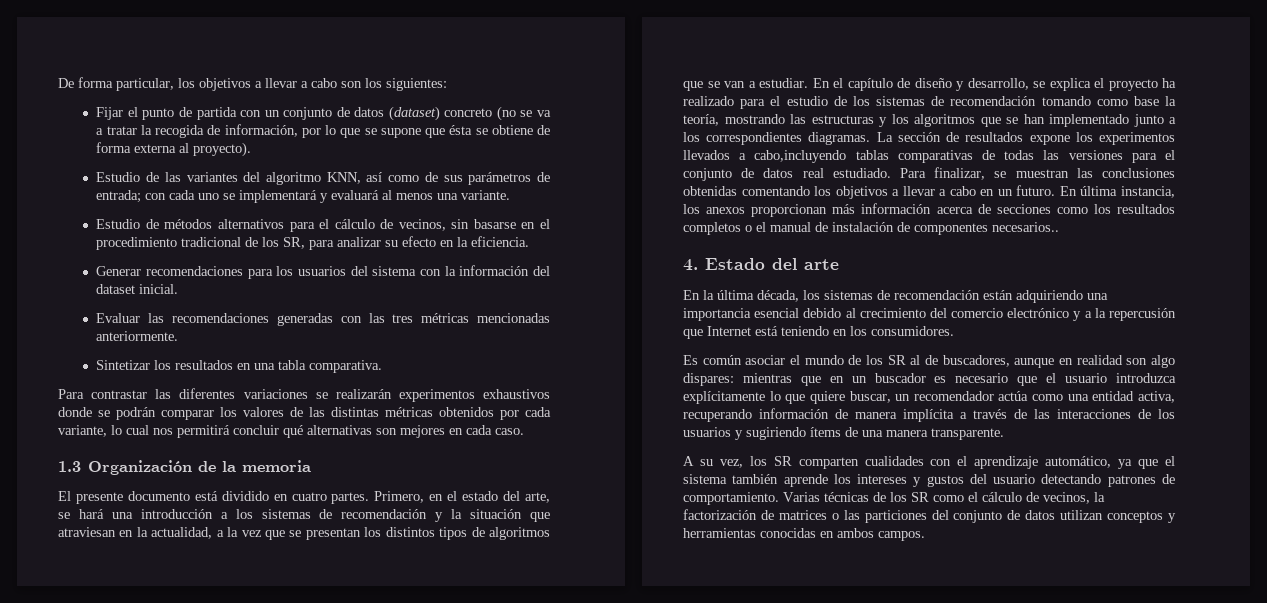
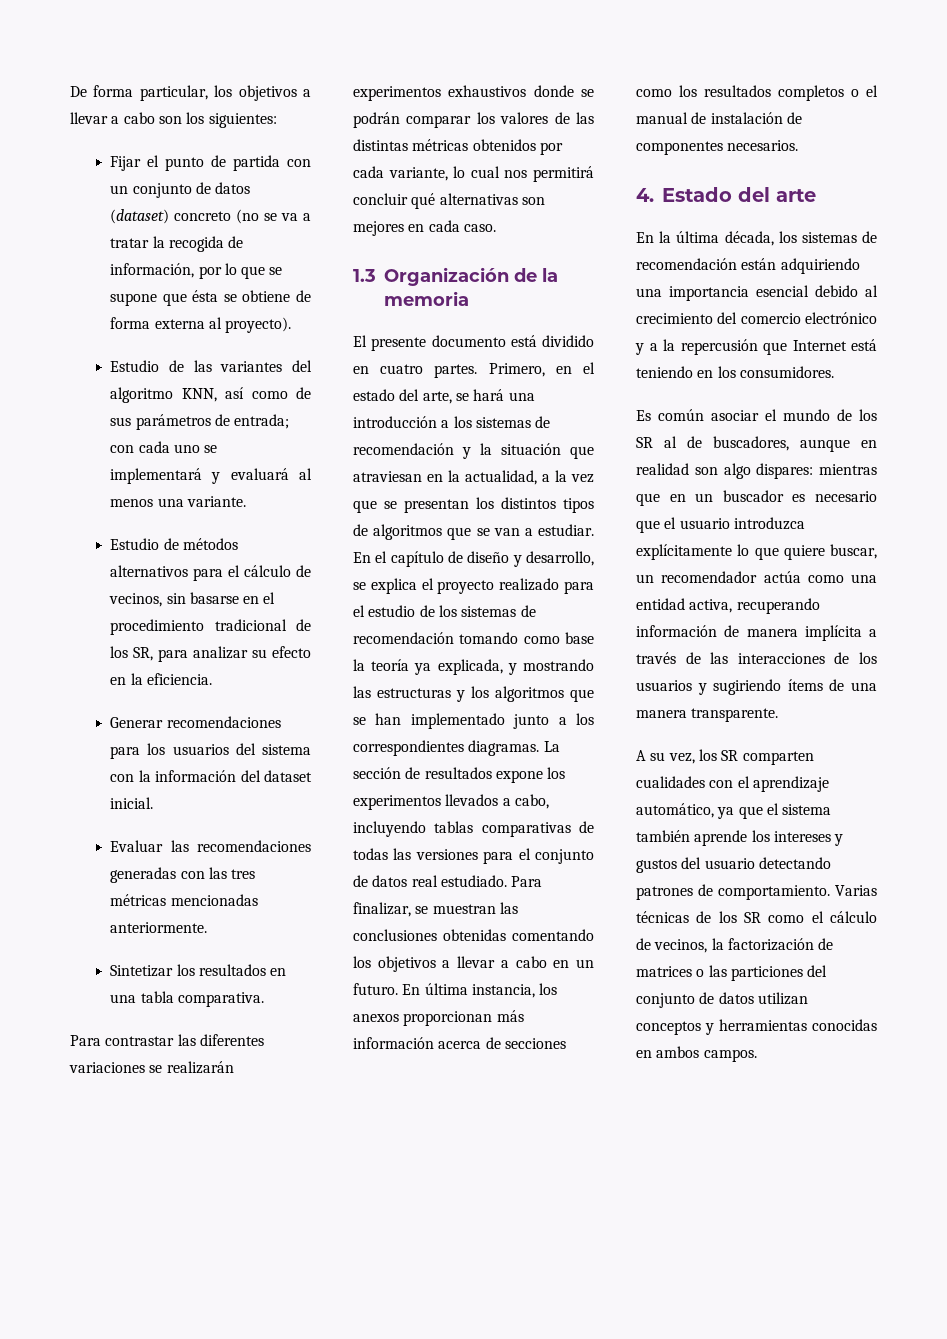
- En el capítulo de diseño y desarrollo, se explica el proyecto ha realizado para el estudio de los sistemas de recomendación tomando como base la teoría, mostrando las estructuras y los algoritmos que se han implementado junto a los correspondientes diagramas.
+ En el capítulo de diseño y desarrollo, se explica el proyecto realizado para el estudio de los sistemas de recomendación tomando como base la teoría ya explicada, y mostrando las estructuras y los algoritmos que se han implementado junto a los correspondientes diagramas.
- La sección de resultados expone los experimentos llevados a cabo,incluyendo tablas comparativas de todas las versiones para el conjunto de datos real estudiado.
+ La sección de resultados expone los experimentos llevados a cabo, incluyendo tablas comparativas de todas las versiones para el conjunto de datos real estudiado.
- En última instancia, los anexos proporcionan más información acerca de secciones como los resultados completos o el manual de instalación de componentes necesarios..
+ En última instancia, los anexos proporcionan más información acerca de secciones como los resultados completos o el manual de instalación de componentes necesarios.

